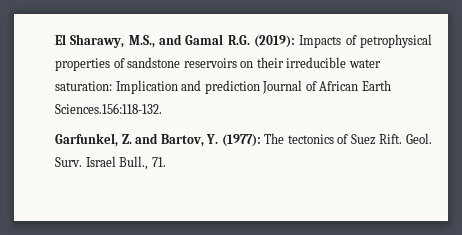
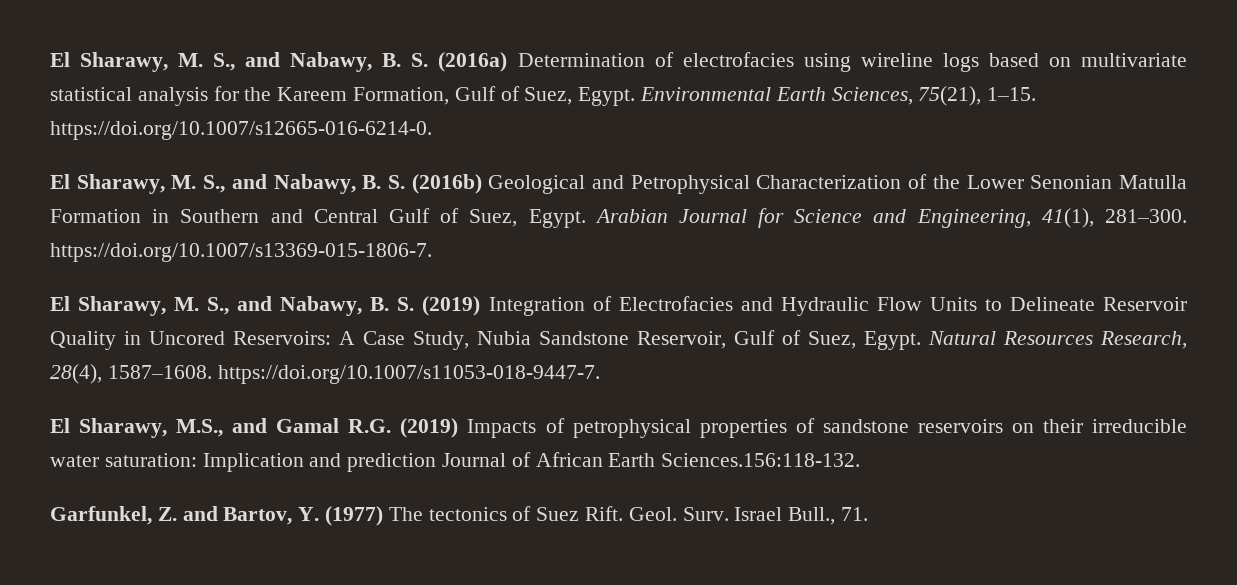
- El Sharawy, M.S., and Gamal R.G. (2019): Impacts of petrophysical properties of sandstone reservoirs on their irreducible water saturation: Implication and prediction Journal of African Earth Sciences.156:118-132.
+ El Sharawy, M. S., and Nabawy, B. S. (2016a) Determination of electrofacies using wireline logs based on multivariate statistical analysis for the Kareem Formation, Gulf of Suez, Egypt. Environmental Earth Sciences, 75(21), 1–15. https://doi.org/10.1007/s12665-016-6214-0.
+ El Sharawy, M. S., and Nabawy, B. S. (2016b) Geological and Petrophysical Characterization of the Lower Senonian Matulla Formation in Southern and Central Gulf of Suez, Egypt. Arabian Journal for Science and Engineering, 41(1), 281–300. https://doi.org/10.1007/s13369-015-1806-7.
+ El Sharawy, M. S., and Nabawy, B. S. (2019) Integration of Electrofacies and Hydraulic Flow Units to Delineate Reservoir Quality in Uncored Reservoirs: A Case Study, Nubia Sandstone Reservoir, Gulf of Suez, Egypt. Natural Resources Research, 28(4), 1587–1608. https://doi.org/10.1007/s11053-018-9447-7.
+ El Sharawy, M.S., and Gamal R.G. (2019) Impacts of petrophysical properties of sandstone reservoirs on their irreducible water saturation: Implication and prediction Journal of African Earth Sciences.156:118-132.
- Garfunkel, Z. and Bartov, Y. (1977): The tectonics of Suez Rift.
+ Garfunkel, Z. and Bartov, Y. (1977) The tectonics of Suez Rift.

